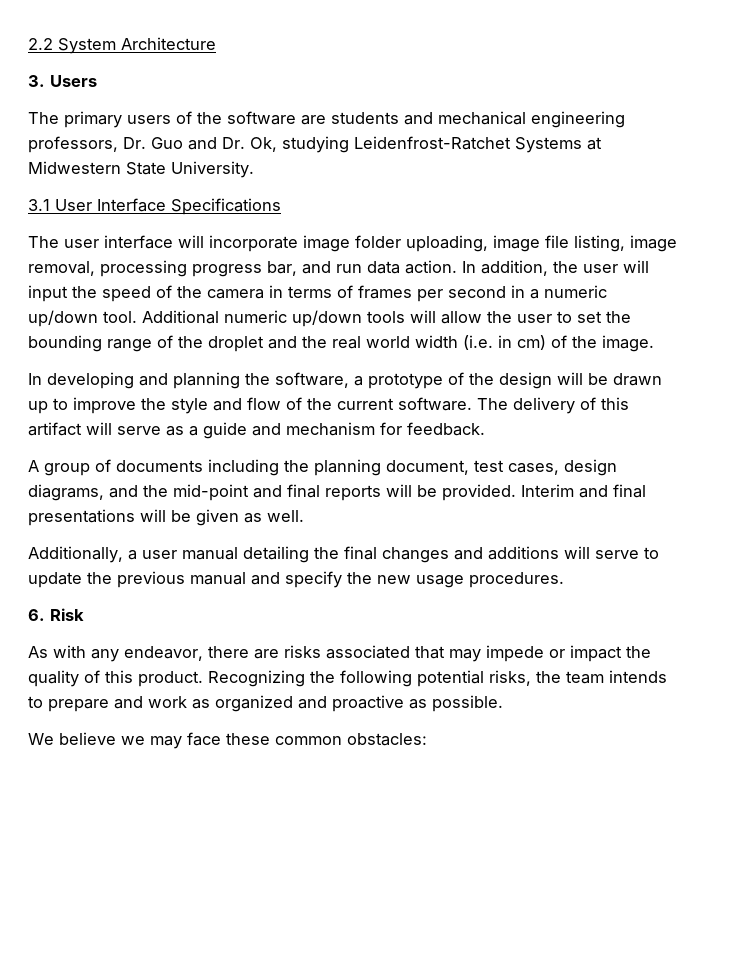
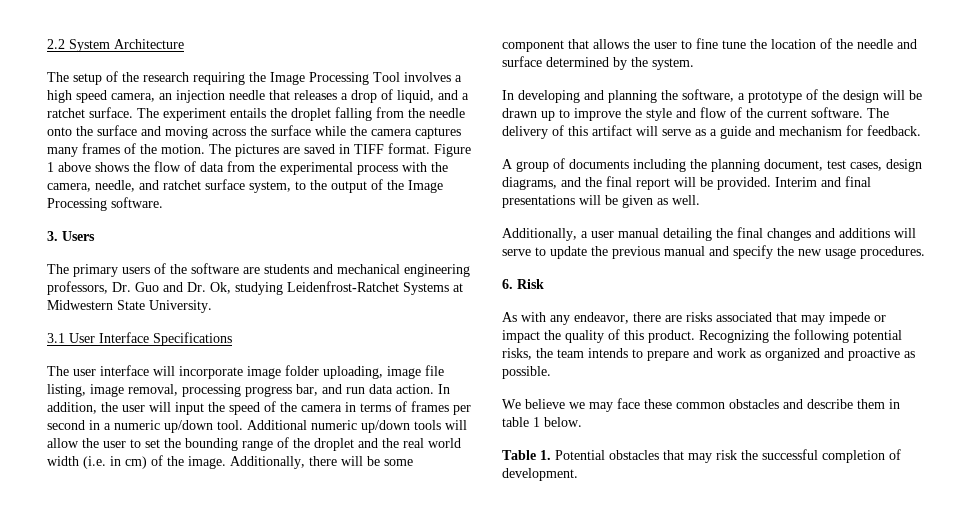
+ The setup of the research requiring the Image Processing Tool involves a high speed camera, an injection needle that releases a drop of liquid, and a ratchet surface. The experiment entails the droplet falling from the needle onto the surface and moving across the surface while the camera captures many frames of the motion. The pictures are saved in TIFF format. Figure 1 above shows the flow of data from the experimental process with the camera, needle, and ratchet surface system, to the output of the Image Processing software.
+ Additionally, there will be some component that allows the user to fine tune the location of the needle and surface determined by the system.
- A group of documents including the planning document, test cases, design diagrams, and the mid-point and final reports will be provided.
+ A group of documents including the planning document, test cases, design diagrams, and the final report will be provided.
- We believe we may face these common obstacles:
+ We believe we may face these common obstacles and describe them in table 1 below.
+ Table 1. Potential obstacles that may risk the successful completion of development.

